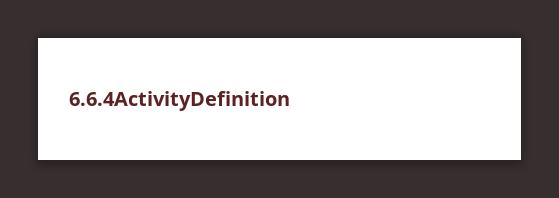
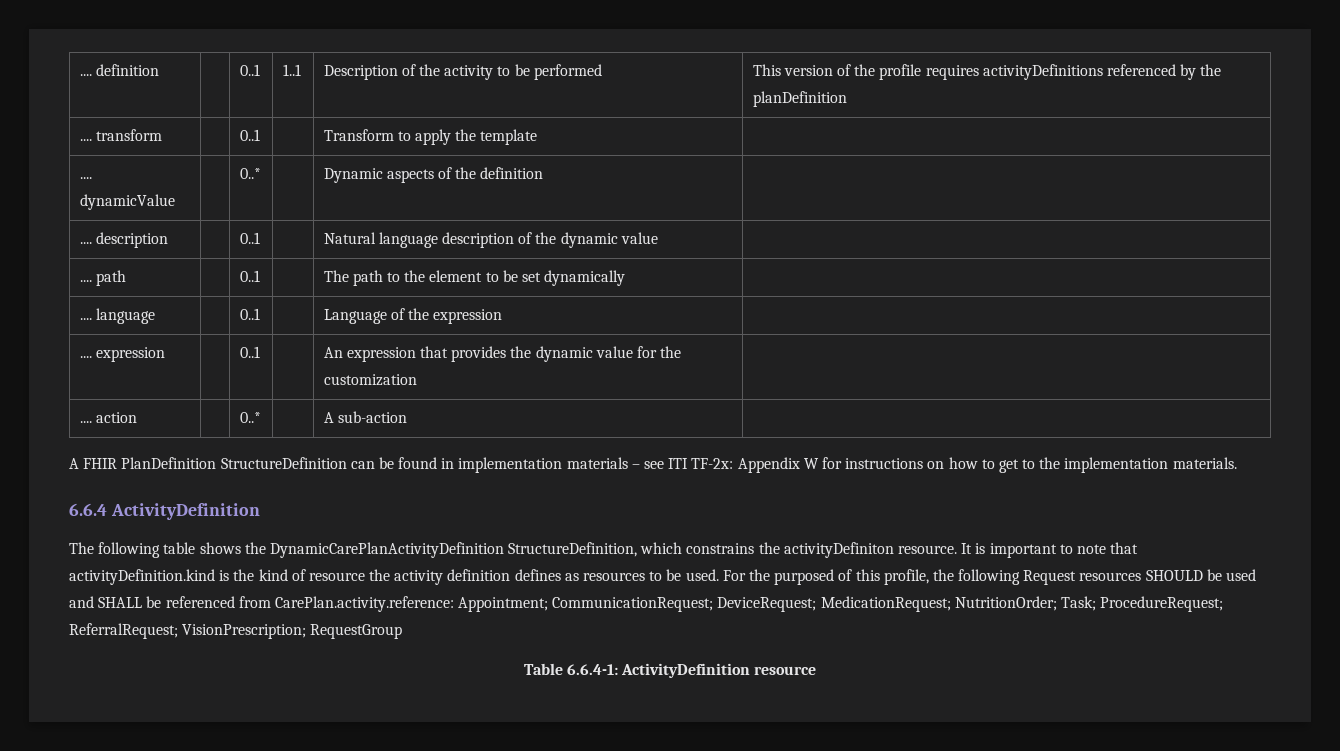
- 6.6.4ActivityDefinition
+ .... definition | | 0..1 | 1..1 | Description of the activity to be performed | This version of the profile requires activityDefinitions referenced by the planDefinition
+ .... transform | | 0..1 | | Transform to apply the template |
+ .... dynamicValue | | 0..* | | Dynamic aspects of the definition |
+ .... description | | 0..1 | | Natural language description of the dynamic value |
+ .... path | | 0..1 | | The path to the element to be set dynamically |
+ .... language | | 0..1 | | Language of the expression |
+ .... expression | | 0..1 | | An expression that provides the dynamic value for the customization |
+ .... action | | 0..* | | A sub-action |
+ A FHIR PlanDefinition StructureDefinition can be found in implementation materials – see ITI TF-2x: Appendix W for instructions on how to get to the implementation materials.
+ 6.6.4 ActivityDefinition
+ The following table shows the DynamicCarePlanActivityDefinition StructureDefinition, which constrains the activityDefiniton resource. It is important to note that activityDefinition.kind is the kind of resource the activity definition defines as resources to be used. For the purposed of this profile, the following Request resources SHOULD be used and SHALL be referenced from CarePlan.activity.reference: Appointment; CommunicationRequest; DeviceRequest; MedicationRequest; NutritionOrder; Task; ProcedureRequest; ReferralRequest; VisionPrescription; RequestGroup
+ Table 6.6.4-1: ActivityDefinition resource

